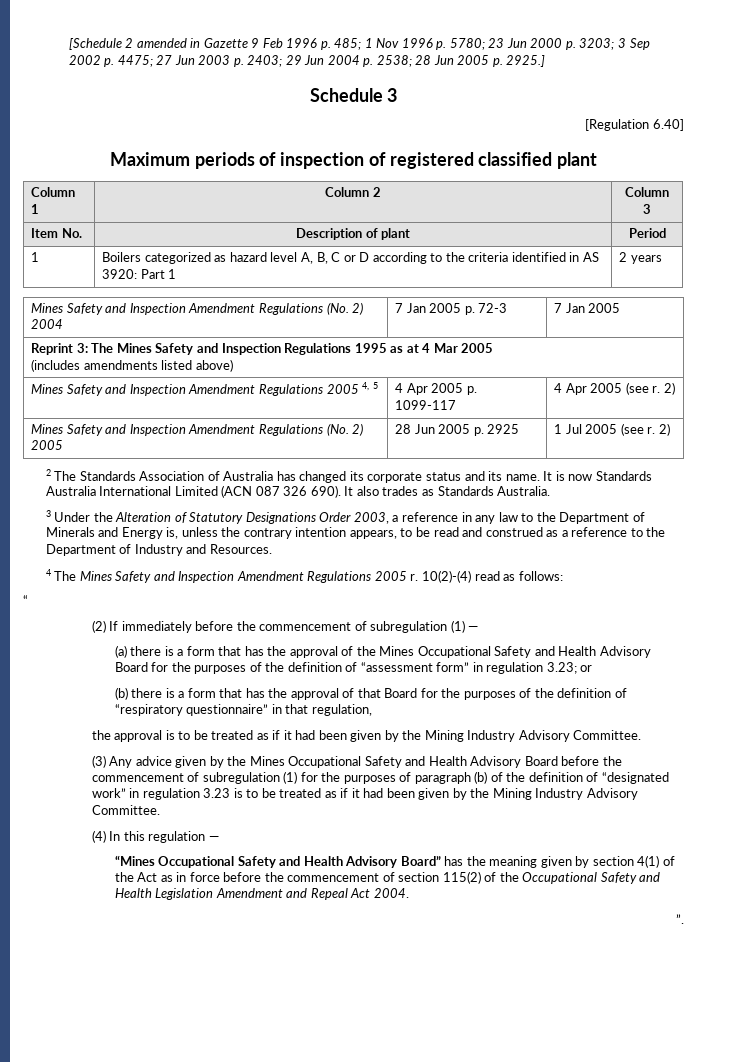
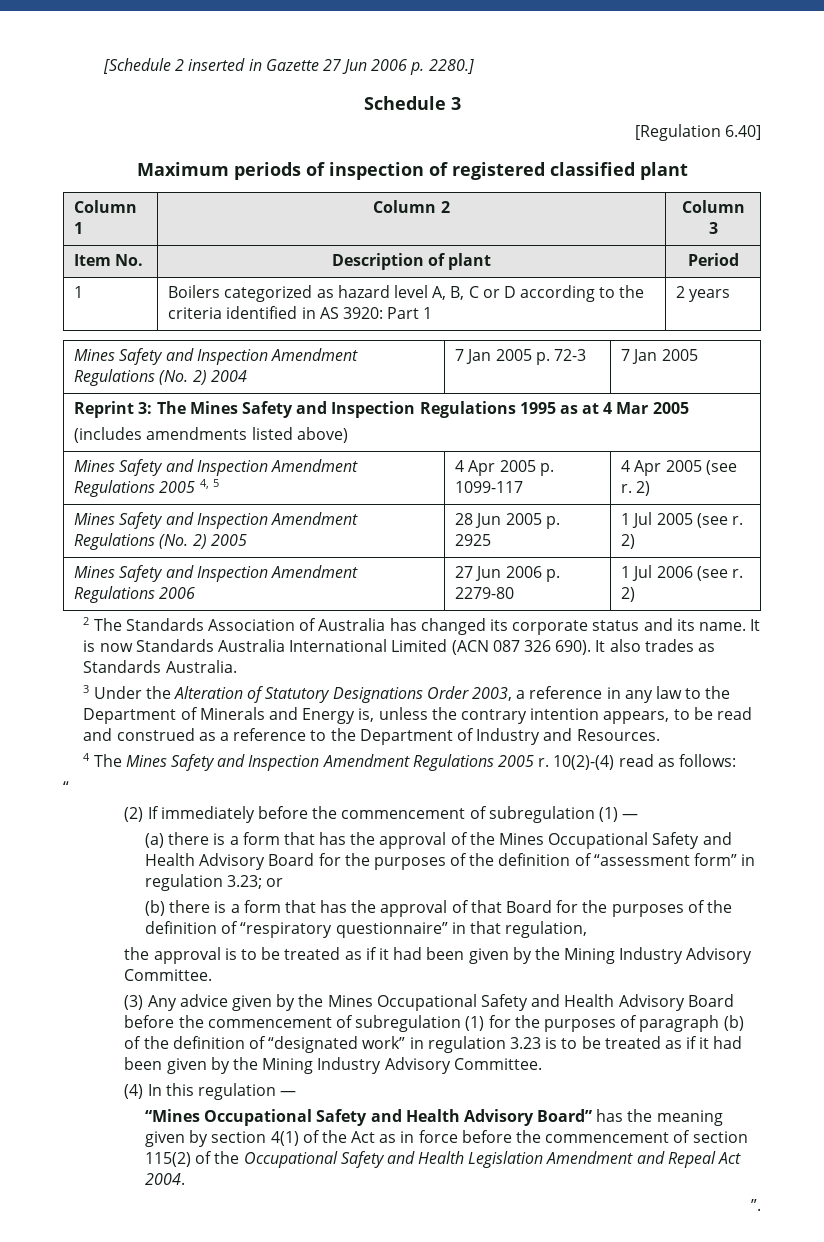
- [Schedule 2 amended in Gazette 9 Feb 1996 p. 485; 1 Nov 1996 p. 5780; 23 Jun 2000 p. 3203; 3 Sep 2002 p. 4475; 27 Jun 2003 p. 2403; 29 Jun 2004 p. 2538; 28 Jun 2005 p. 2925.]
+ [Schedule 2 inserted in Gazette 27 Jun 2006 p. 2280.]
+ Mines Safety and Inspection Amendment Regulations 2006 | 27 Jun 2006 p. 2279-80 | 1 Jul 2006 (see r. 2)

